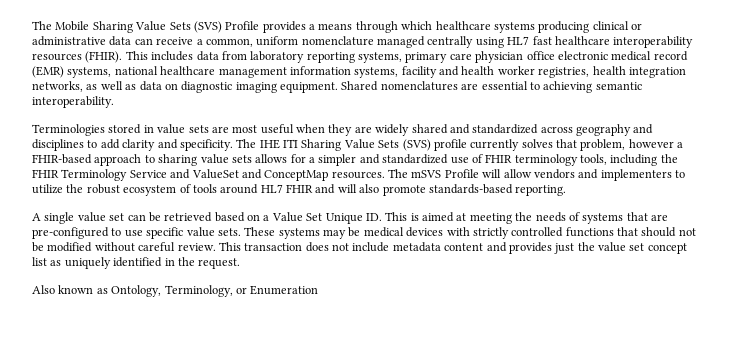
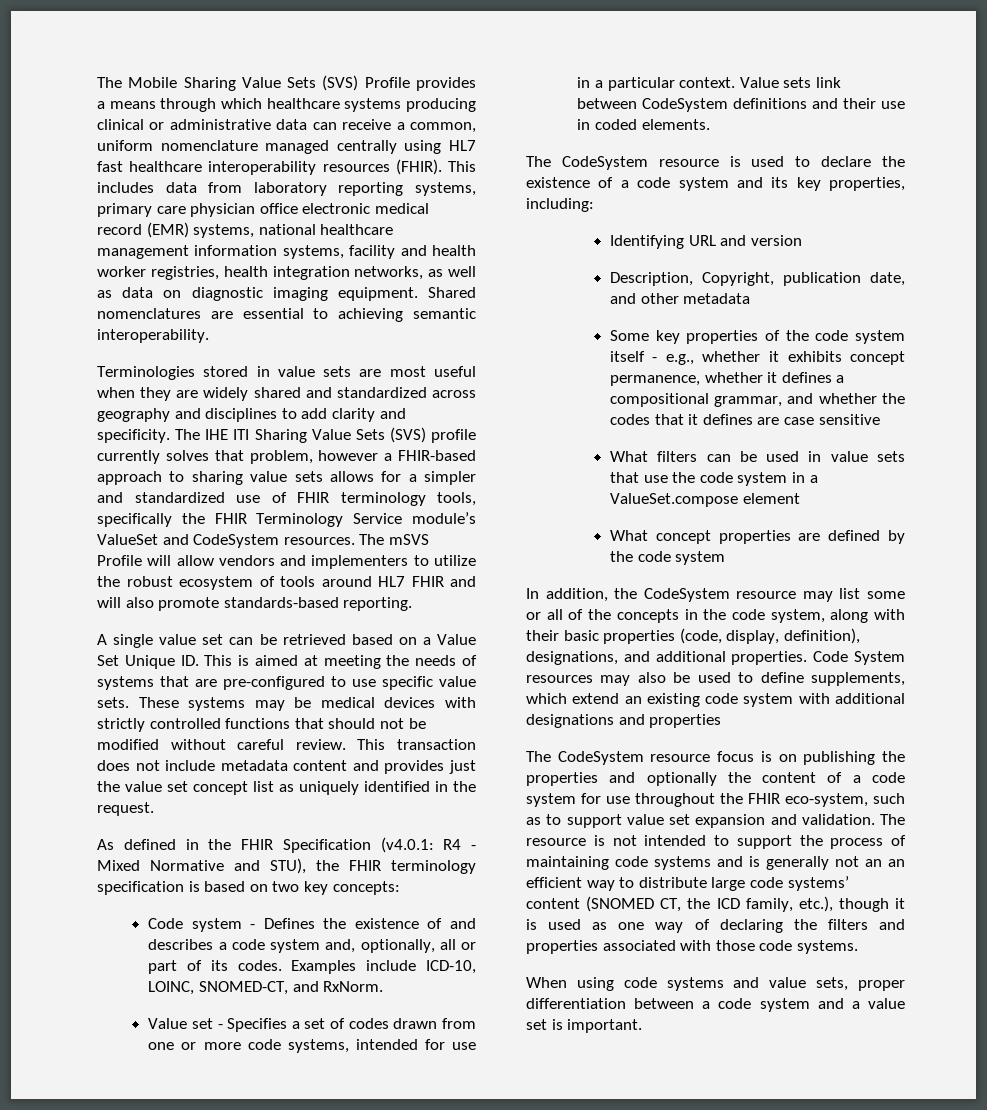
- The IHE ITI Sharing Value Sets (SVS) profile currently solves that problem, however a FHIR-based approach to sharing value sets allows for a simpler and standardized use of FHIR terminology tools, including the FHIR Terminology Service and ValueSet and ConceptMap resources.
+ The IHE ITI Sharing Value Sets (SVS) profile currently solves that problem, however a FHIR-based approach to sharing value sets allows for a simpler and standardized use of FHIR terminology tools, specifically the FHIR Terminology Service module’s ValueSet and CodeSystem resources.
- Also known as Ontology, Terminology, or Enumeration
+ As defined in the FHIR Specification (v4.0.1: R4 - Mixed Normative and STU), the FHIR terminology specification is based on two key concepts:
+ Code system - Defines the existence of and describes a code system and, optionally, all or part of its codes. Examples include ICD-10, LOINC, SNOMED-CT, and RxNorm.
+ Value set - Specifies a set of codes drawn from one or more code systems, intended for use in a particular context. Value sets link between CodeSystem definitions and their use in coded elements.
+ The CodeSystem resource is used to declare the existence of a code system and its key properties, including:
+ Identifying URL and version
+ Description, Copyright, publication date, and other metadata
+ Some key properties of the code system itself - e.g., whether it exhibits concept permanence, whether it defines a compositional grammar, and whether the codes that it defines are case sensitive
+ What filters can be used in value sets that use the code system in a ValueSet.compose element
+ What concept properties are defined by the code system
+ In addition, the CodeSystem resource may list some or all of the concepts in the code system, along with their basic properties (code, display, definition), designations, and additional properties. Code System resources may also be used to define supplements, which extend an existing code system with additional designations and properties
+ The CodeSystem resource focus is on publishing the properties and optionally the content of a code system for use throughout the FHIR eco-system, such as to support value set expansion and validation. The resource is not intended to support the process of maintaining code systems and is generally not an an efficient way to distribute large code systems’ content (SNOMED CT, the ICD family, etc.), though it is used as one way of declaring the filters and properties associated with those code systems.
+ When using code systems and value sets, proper differentiation between a code system and a value set is important.

